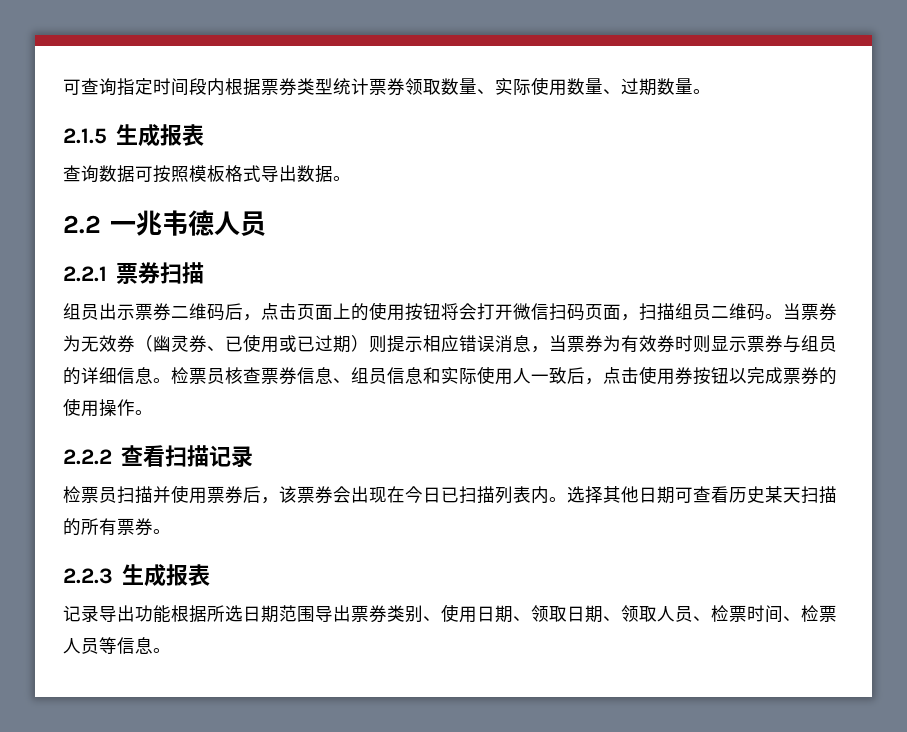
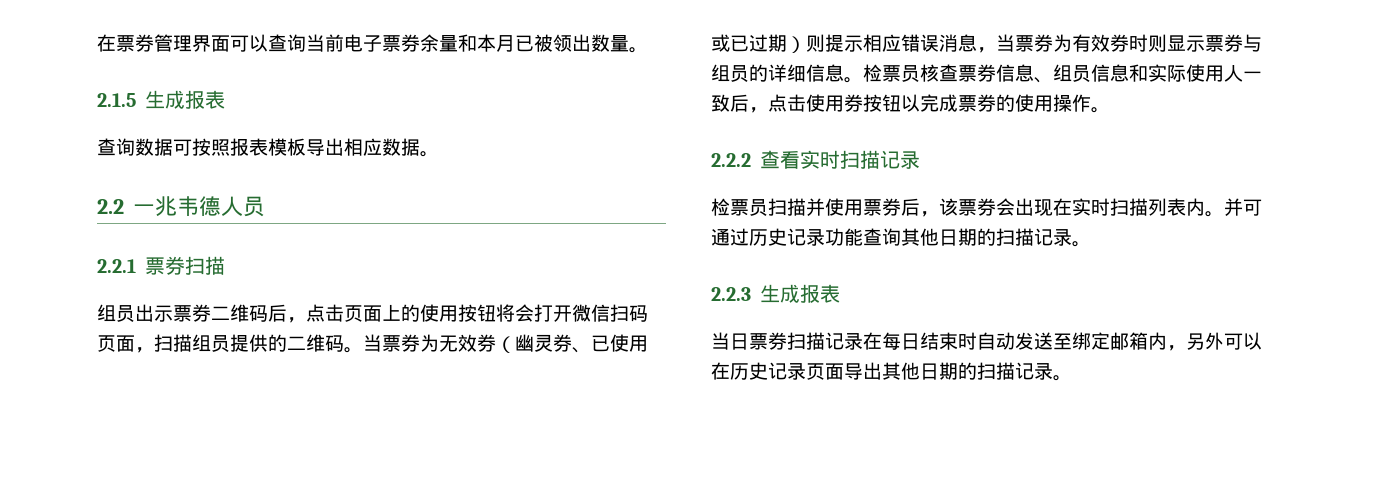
- 可查询指定时间段内根据票券类型统计票券领取数量、实际使用数量、过期数量。
+ 在票券管理界面可以查询当前电子票券余量和本月已被领出数量。
- 查询数据可按照模板格式导出数据。
+ 查询数据可按照报表模板导出相应数据。
- 组员出示票券二维码后，点击页面上的使用按钮将会打开微信扫码页面，扫描组员二维码。
+ 组员出示票券二维码后，点击页面上的使用按钮将会打开微信扫码页面，扫描组员提供的二维码。
- 2.2.2查看扫描记录
+ 2.2.2查看实时扫描记录
- 检票员扫描并使用票券后，该票券会出现在今日已扫描列表内。
+ 检票员扫描并使用票券后，该票券会出现在实时扫描列表内。
- 选择其他日期可查看历史某天扫描的所有票券。
+ 并可通过历史记录功能查询其他日期的扫描记录。
  2.2.3生成报表
- 记录导出功能根据所选日期范围导出票券类别、使用日期、领取日期、领取人员、检票时间、检票人员等信息。
+ 当日票券扫描记录在每日结束时自动发送至绑定邮箱内，另外可以在历史记录页面导出其他日期的扫描记录。

